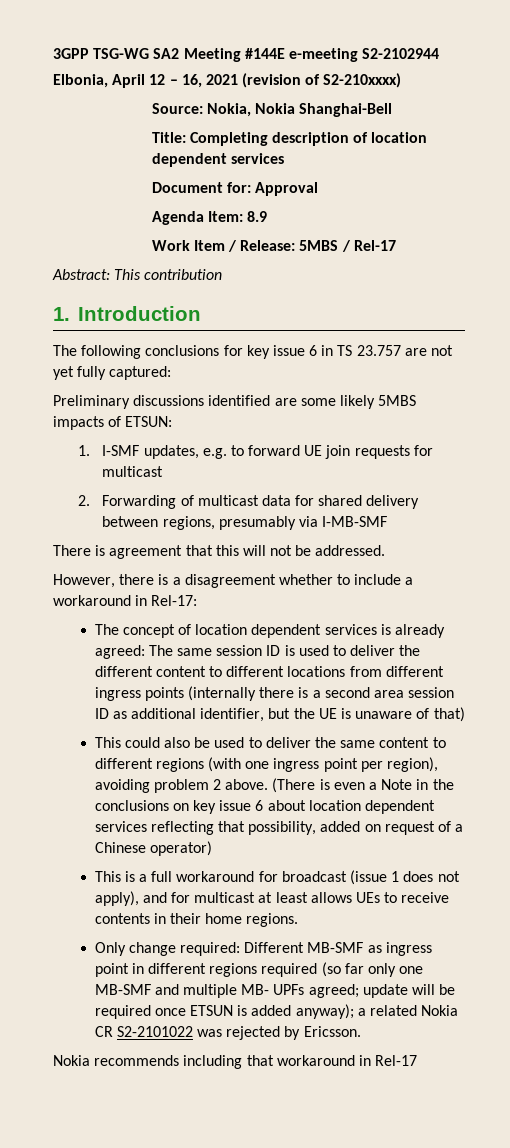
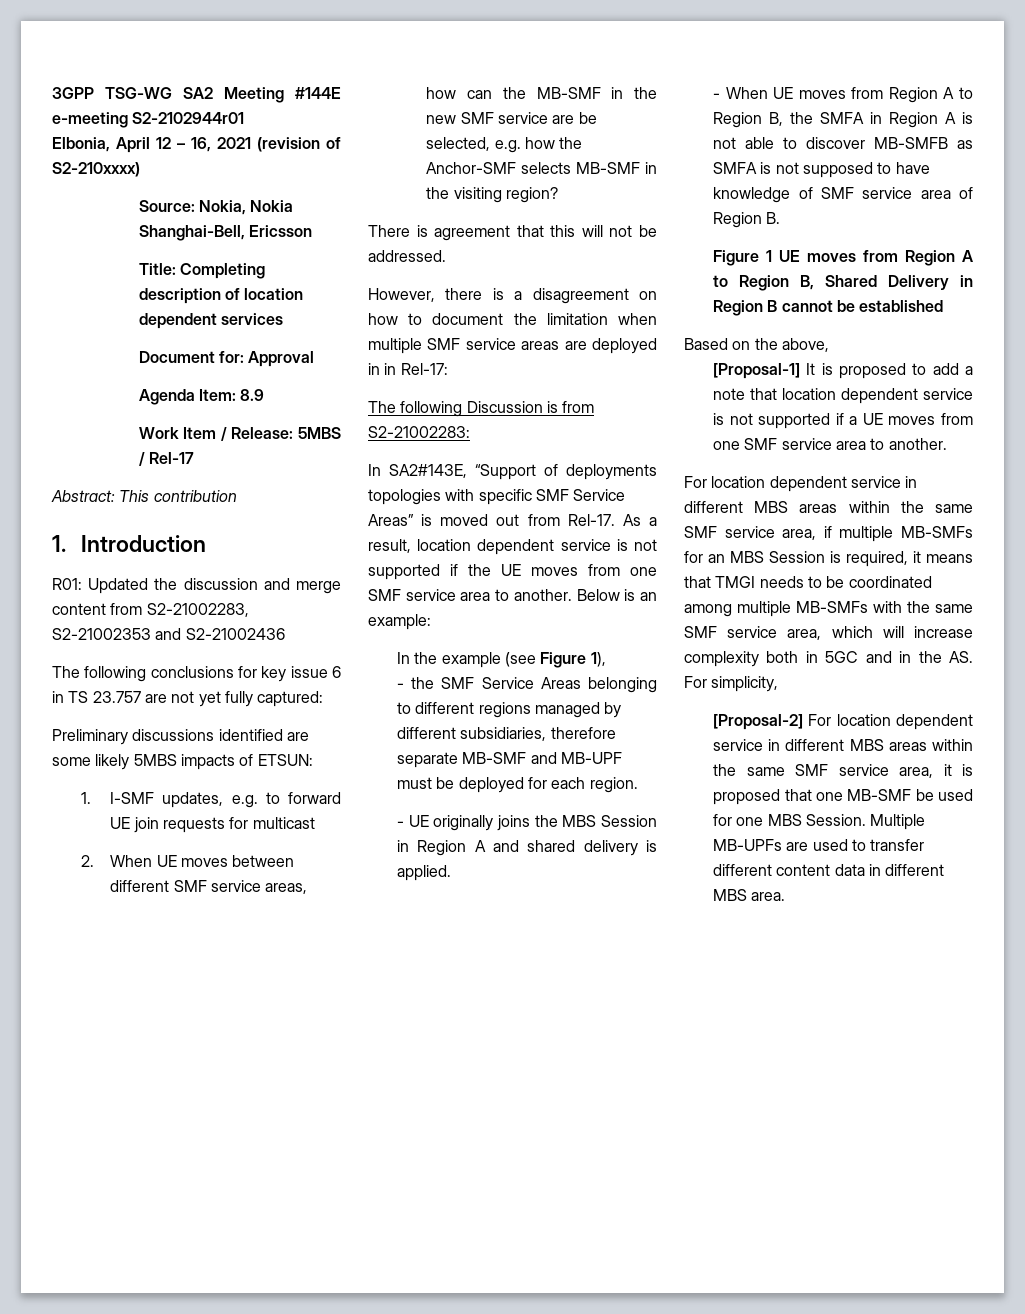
- 3GPP TSG-WG SA2 Meeting #144E e-meeting S2-2102944
+ 3GPP TSG-WG SA2 Meeting #144E e-meeting S2-2102944r01
- Source: Nokia, Nokia Shanghai-Bell
+ Source: Nokia, Nokia Shanghai-Bell, Ericsson
+ R01: Updated the discussion and merge content from S2-21002283, S2-21002353 and S2-21002436
- 2. Forwarding of multicast data for shared delivery between regions, presumably via I-MB-SMF
+ 2. When UE moves between different SMF service areas, how can the MB-SMF in the new SMF service are be selected, e.g. how the Anchor-SMF selects MB-SMF in the visiting region?
- However, there is a disagreement whether to include a workaround in Rel-17:
- The concept of location dependent services is already agreed: The same session ID is used to deliver the different content to different locations from different ingress points (internally there is a second area session ID as additional identifier, but the UE is unaware of that)
- This could also be used to deliver the same content to different regions (with one ingress point per region), avoiding problem 2 above. (There is even a Note in the conclusions on key issue 6 about location dependent services reflecting that possibility, added on request of a Chinese operator)
- This is a full workaround for broadcast (issue 1 does not apply), and for multicast at least allows UEs to receive contents in their home regions.
- Only change required: Different MB-SMF as ingress point in different regions required (so far only one MB-SMF and multiple MB- UPFs agreed; update will be required once ETSUN is added anyway); a related Nokia CR S2-2101022 was rejected by Ericsson.
- Nokia recommends including that workaround in Rel-17
+ However, there is a disagreement on how to document the limitation when multiple SMF service areas are deployed in in Rel-17:
+ The following Discussion is from S2-21002283:
+ In SA2#143E, “Support of deployments topologies with specific SMF Service Areas” is moved out from Rel-17. As a result, location dependent service is not supported if the UE moves from one SMF service area to another. Below is an example:
+ In the example (see Figure 1),
+ - the SMF Service Areas belonging to different regions managed by different subsidiaries, therefore separate MB-SMF and MB-UPF must be deployed for each region.
+ - UE originally joins the MBS Session in Region A and shared delivery is applied.
+ - When UE moves from Region A to Region B, the SMFA in Region A is not able to discover MB-SMFB as SMFA is not supposed to have knowledge of SMF service area of Region B.
+ Figure 1 UE moves from Region A to Region B, Shared Delivery in Region B cannot be established
+ Based on the above,
+ [Proposal-1] It is proposed to add a note that location dependent service is not supported if a UE moves from one SMF service area to another.
+ For location dependent service in different MBS areas within the same SMF service area, if multiple MB-SMFs for an MBS Session is required, it means that TMGI needs to be coordinated among multiple MB-SMFs with the same SMF service area, which will increase complexity both in 5GC and in the AS. For simplicity,
+ [Proposal-2] For location dependent service in different MBS areas within the same SMF service area, it is proposed that one MB-SMF be used for one MBS Session. Multiple MB-UPFs are used to transfer different content data in different MBS area.

